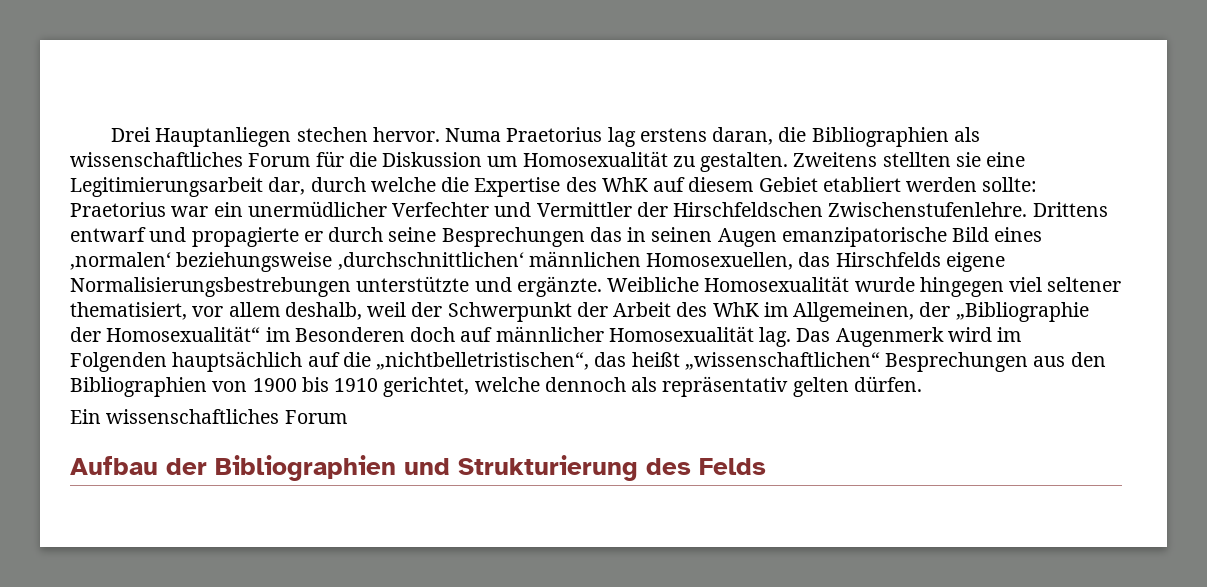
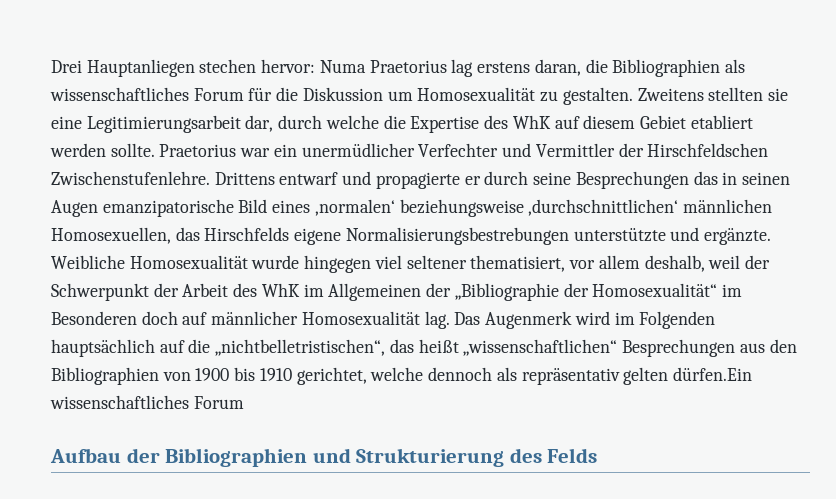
- Drei Hauptanliegen stechen hervor. Numa Praetorius lag erstens daran, die Bibliographien als wissenschaftliches Forum für die Diskussion um Homosexualität zu gestalten.
+ Drei Hauptanliegen stechen hervor: Numa Praetorius lag erstens daran, die Bibliographien als wissenschaftliches Forum für die Diskussion um Homosexualität zu gestalten.
- Zweitens stellten sie eine Legitimierungsarbeit dar, durch welche die Expertise des WhK auf diesem Gebiet etabliert werden sollte: Praetorius war ein unermüdlicher Verfechter und Vermittler der Hirschfeldschen Zwischenstufenlehre.
+ Zweitens stellten sie eine Legitimierungsarbeit dar, durch welche die Expertise des WhK auf diesem Gebiet etabliert werden sollte. Praetorius war ein unermüdlicher Verfechter und Vermittler der Hirschfeldschen Zwischenstufenlehre.
- Weibliche Homosexualität wurde hingegen viel seltener thematisiert, vor allem deshalb, weil der Schwerpunkt der Arbeit des WhK im Allgemeinen, der „Bibliographie der Homosexualität“ im Besonderen doch auf männlicher Homosexualität lag.
+ Weibliche Homosexualität wurde hingegen viel seltener thematisiert, vor allem deshalb, weil der Schwerpunkt der Arbeit des WhK im Allgemeinen der „Bibliographie der Homosexualität“ im Besonderen doch auf männlicher Homosexualität lag.
- Das Augenmerk wird im Folgenden hauptsächlich auf die „nichtbelletristischen“, das heißt „wissenschaftlichen“ Besprechungen aus den Bibliographien von 1900 bis 1910 gerichtet, welche dennoch als repräsentativ gelten dürfen.
- Ein wissenschaftliches Forum
+ Das Augenmerk wird im Folgenden hauptsächlich auf die „nichtbelletristischen“, das heißt „wissenschaftlichen“ Besprechungen aus den Bibliographien von 1900 bis 1910 gerichtet, welche dennoch als repräsentativ gelten dürfen.Ein wissenschaftliches Forum

